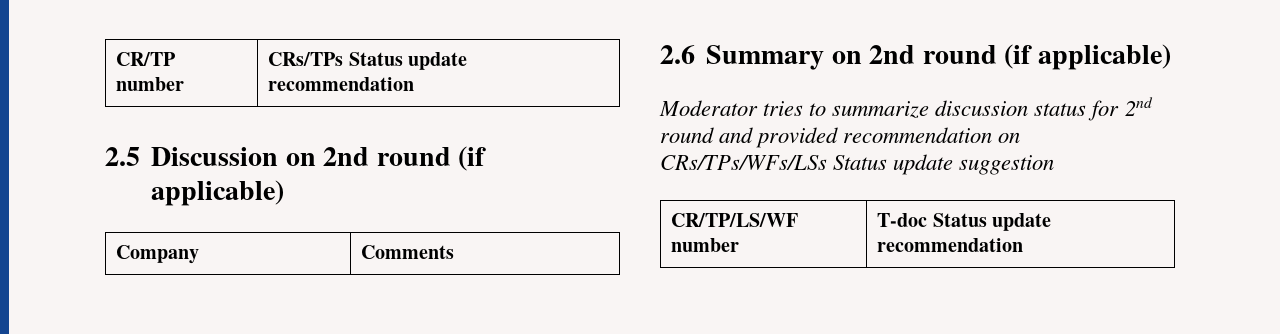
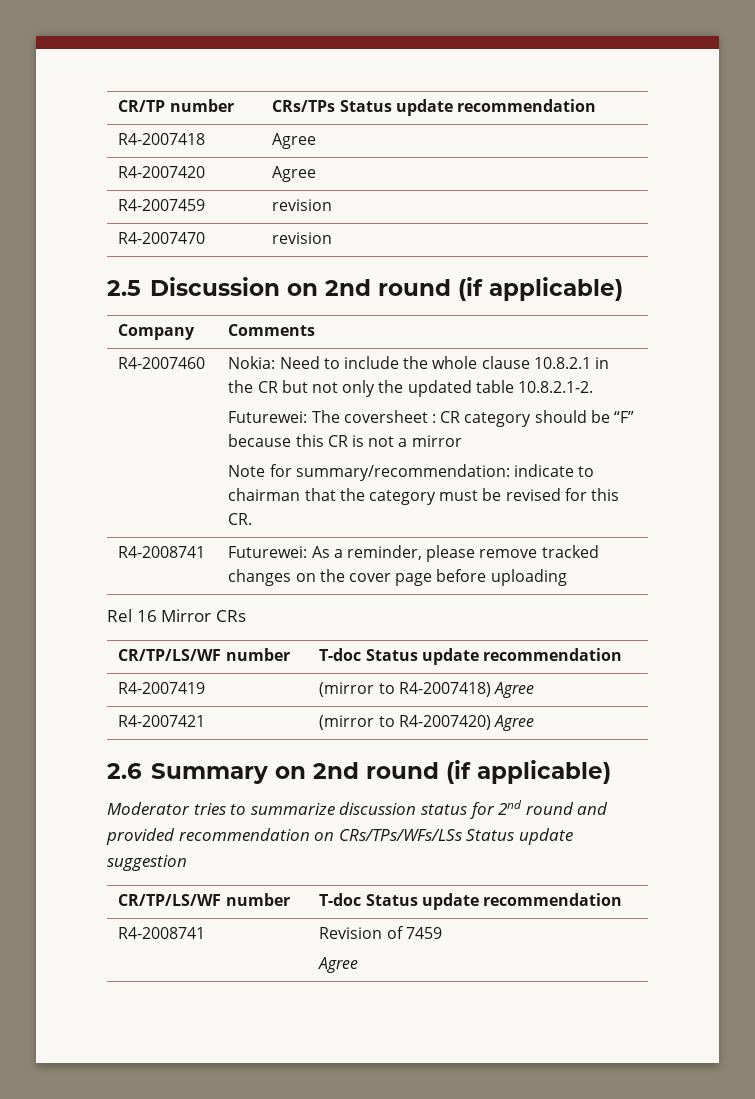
+ R4-2007418 | Agree
+ R4-2007420 | Agree
+ R4-2007459 | revision
+ R4-2007470 | revision
+ R4-2007460 | Nokia: Need to include the whole clause 10.8.2.1 in the CR but not only the updated table 10.8.2.1-2.
+ Futurewei: The coversheet : CR category should be “F” because this CR is not a mirror
+ Note for summary/recommendation: indicate to chairman that the category must be revised for this CR.
+ R4-2008741 | Futurewei: As a reminder, please remove tracked changes on the cover page before uploading
+ Rel 16 Mirror CRs
+ CR/TP/LS/WF number | T-doc Status update recommendation
+ R4-2007419 | (mirror to R4-2007418) Agree
+ R4-2007421 | (mirror to R4-2007420) Agree
+ R4-2008741 | Revision of 7459
+ Agree

